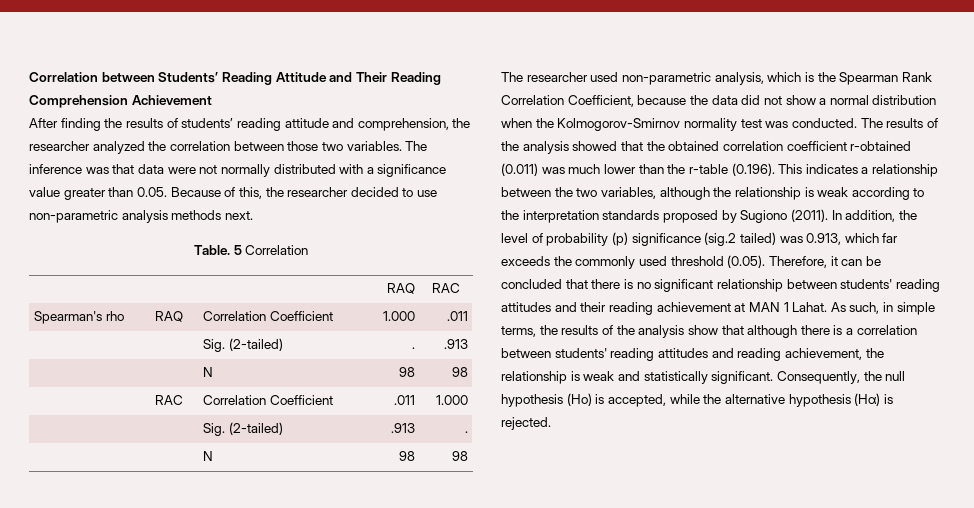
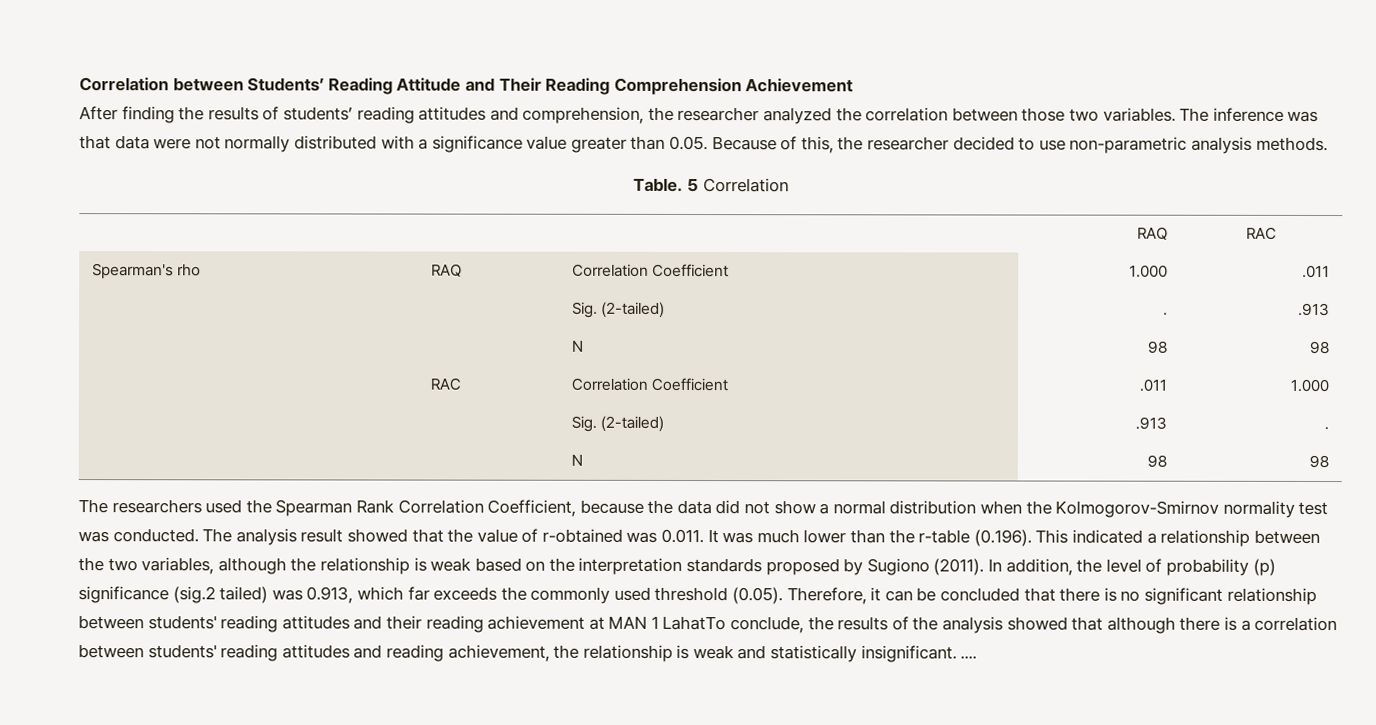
- After finding the results of students’ reading attitude and comprehension, the researcher analyzed the correlation between those two variables.
+ After finding the results of students’ reading attitudes and comprehension, the researcher analyzed the correlation between those two variables.
- The inference was that data were not normally distributed with a significance value greater than 0.05. Because of this, the researcher decided to use non-parametric analysis methods next.
+ The inference was that data were not normally distributed with a significance value greater than 0.05. Because of this, the researcher decided to use non-parametric analysis methods.
- The researcher used non-parametric analysis, which is the Spearman Rank Correlation Coefficient, because the data did not show a normal distribution when the Kolmogorov-Smirnov normality test was conducted.
+ The researchers used the Spearman Rank Correlation Coefficient, because the data did not show a normal distribution when the Kolmogorov-Smirnov normality test was conducted.
- The results of the analysis showed that the obtained correlation coefficient r-obtained (0.011) was much lower than the r-table (0.196). This indicates a relationship between the two variables, although the relationship is weak according to the interpretation standards proposed by Sugiono (2011).
+ The analysis result showed that the value of r-obtained was 0.011. It was much lower than the r-table (0.196). This indicated a relationship between the two variables, although the relationship is weak based on the interpretation standards proposed by Sugiono (2011).
- In addition, the level of probability (p) significance (sig.2 tailed) was 0.913, which far exceeds the commonly used threshold (0.05). Therefore, it can be concluded that there is no significant relationship between students' reading attitudes and their reading achievement at MAN 1 Lahat. As such, in simple terms, the results of the analysis show that although there is a correlation between students' reading attitudes and reading achievement, the relationship is weak and statistically significant. Consequently, the null hypothesis (Ho) is accepted, while the alternative hypothesis (Hα) is rejected.
+ In addition, the level of probability (p) significance (sig.2 tailed) was 0.913, which far exceeds the commonly used threshold (0.05). Therefore, it can be concluded that there is no significant relationship between students' reading attitudes and their reading achievement at MAN 1 LahatTo conclude, the results of the analysis showed that although there is a correlation between students' reading attitudes and reading achievement, the relationship is weak and statistically insignificant. ....

